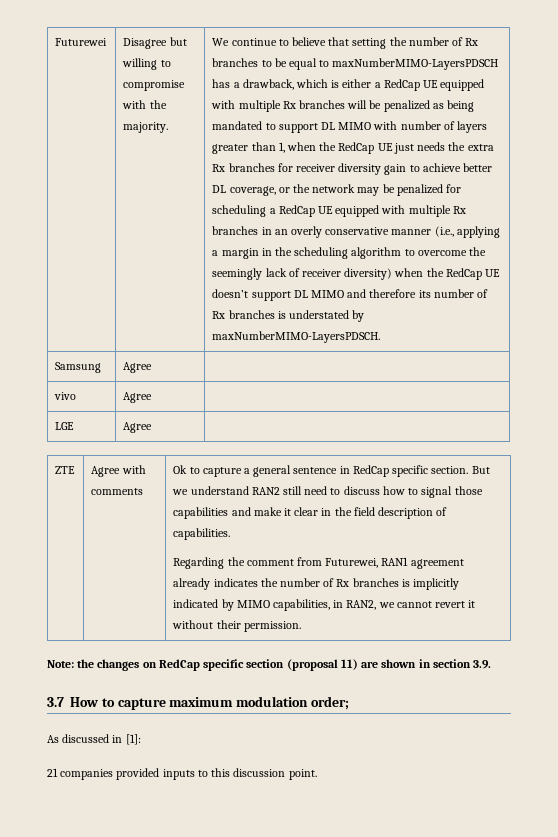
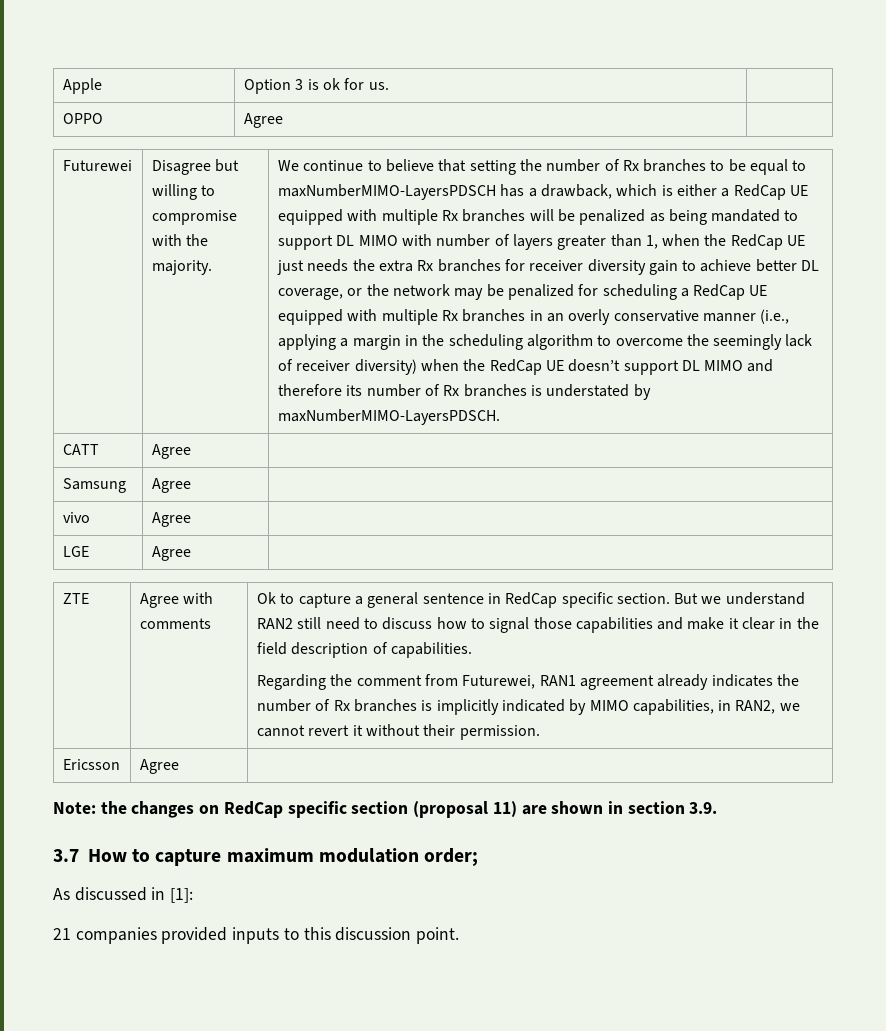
+ Apple | Option 3 is ok for us. |
+ OPPO | Agree |
+ CATT | Agree |
+ Ericsson | Agree |

